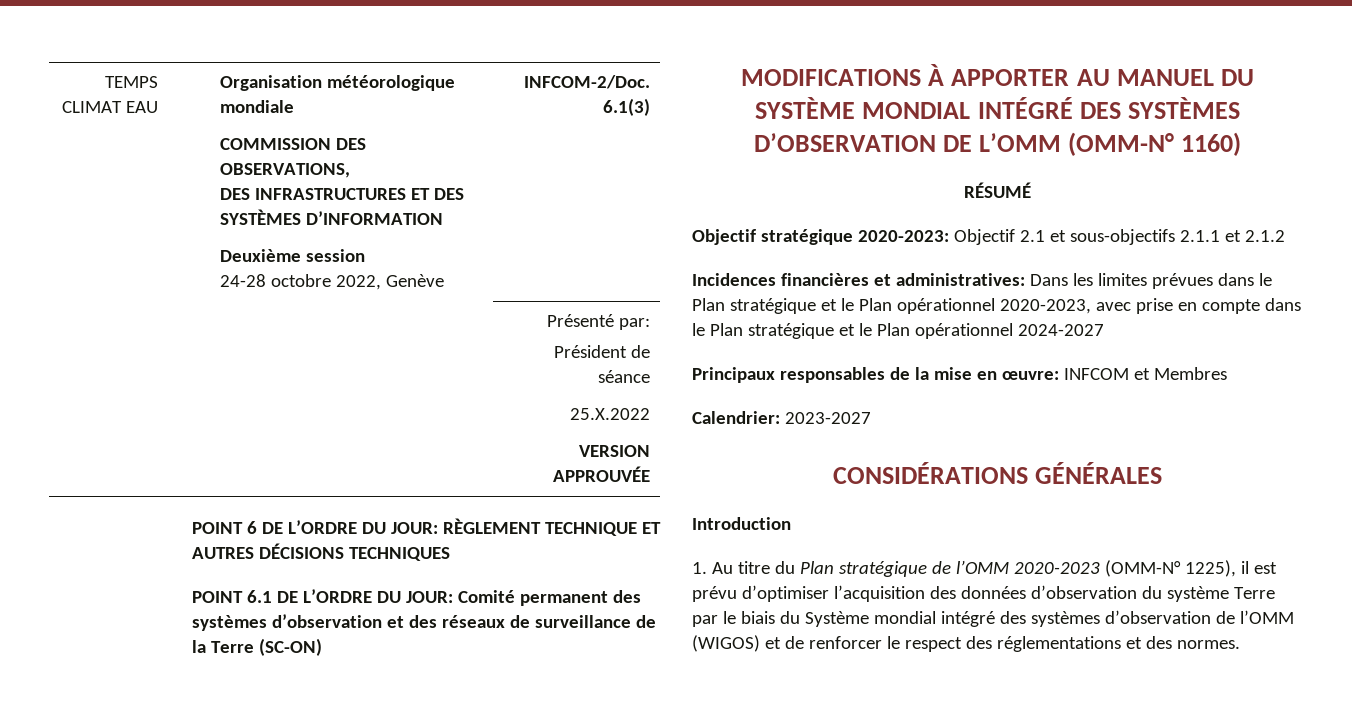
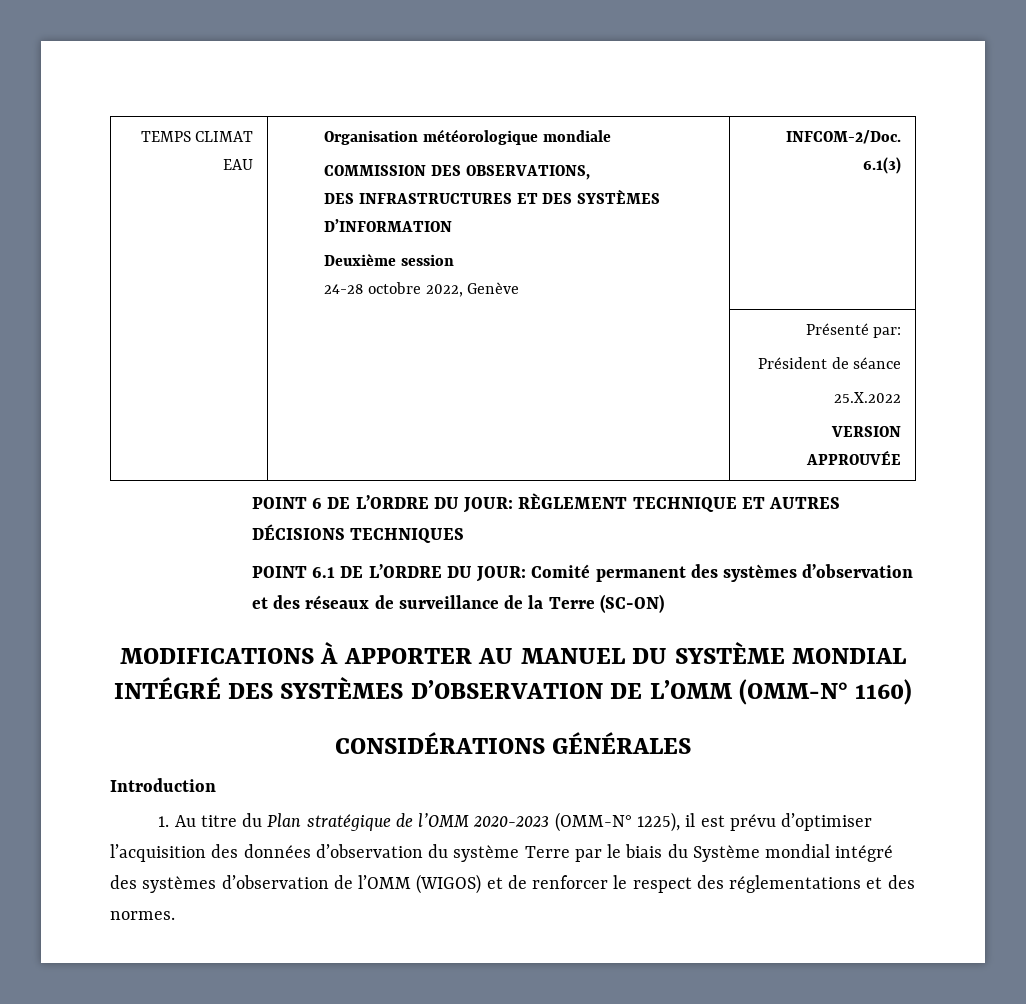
- RÉSUMÉ
- Objectif stratégique 2020-2023: Objectif 2.1 et sous-objectifs 2.1.1 et 2.1.2
- Incidences financières et administratives: Dans les limites prévues dans le Plan stratégique et le Plan opérationnel 2020-2023, avec prise en compte dans le Plan stratégique et le Plan opérationnel 2024-2027
- Principaux responsables de la mise en œuvre: INFCOM et Membres
- Calendrier: 2023-2027

